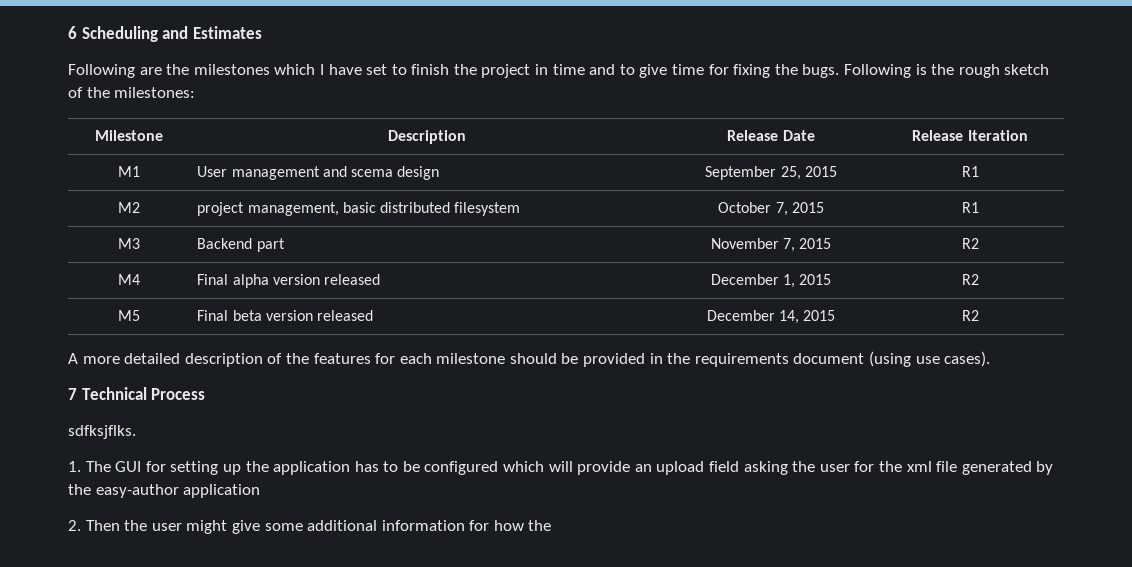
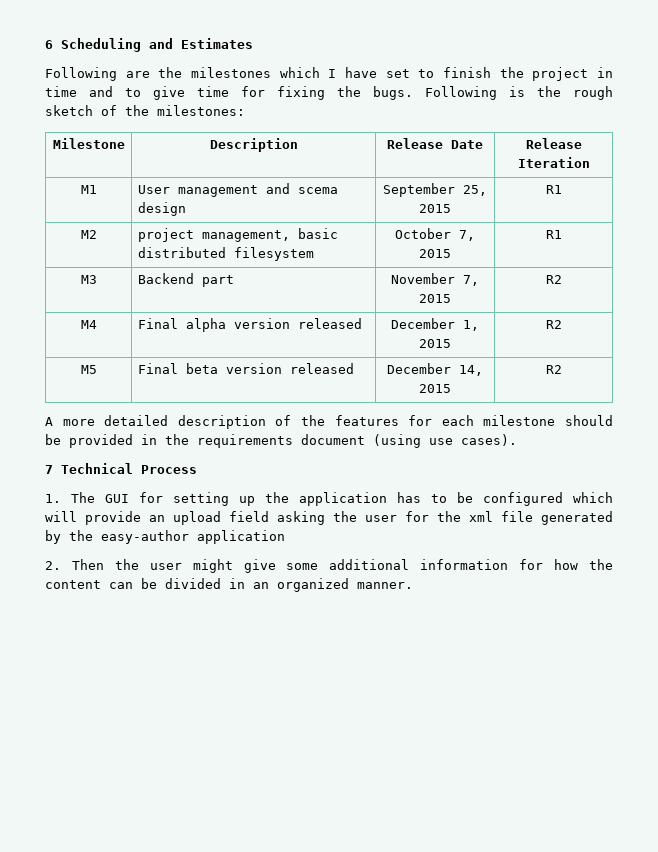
- sdfksjflks.
- 2. Then the user might give some additional information for how the
+ 2. Then the user might give some additional information for how the content can be divided in an organized manner.

